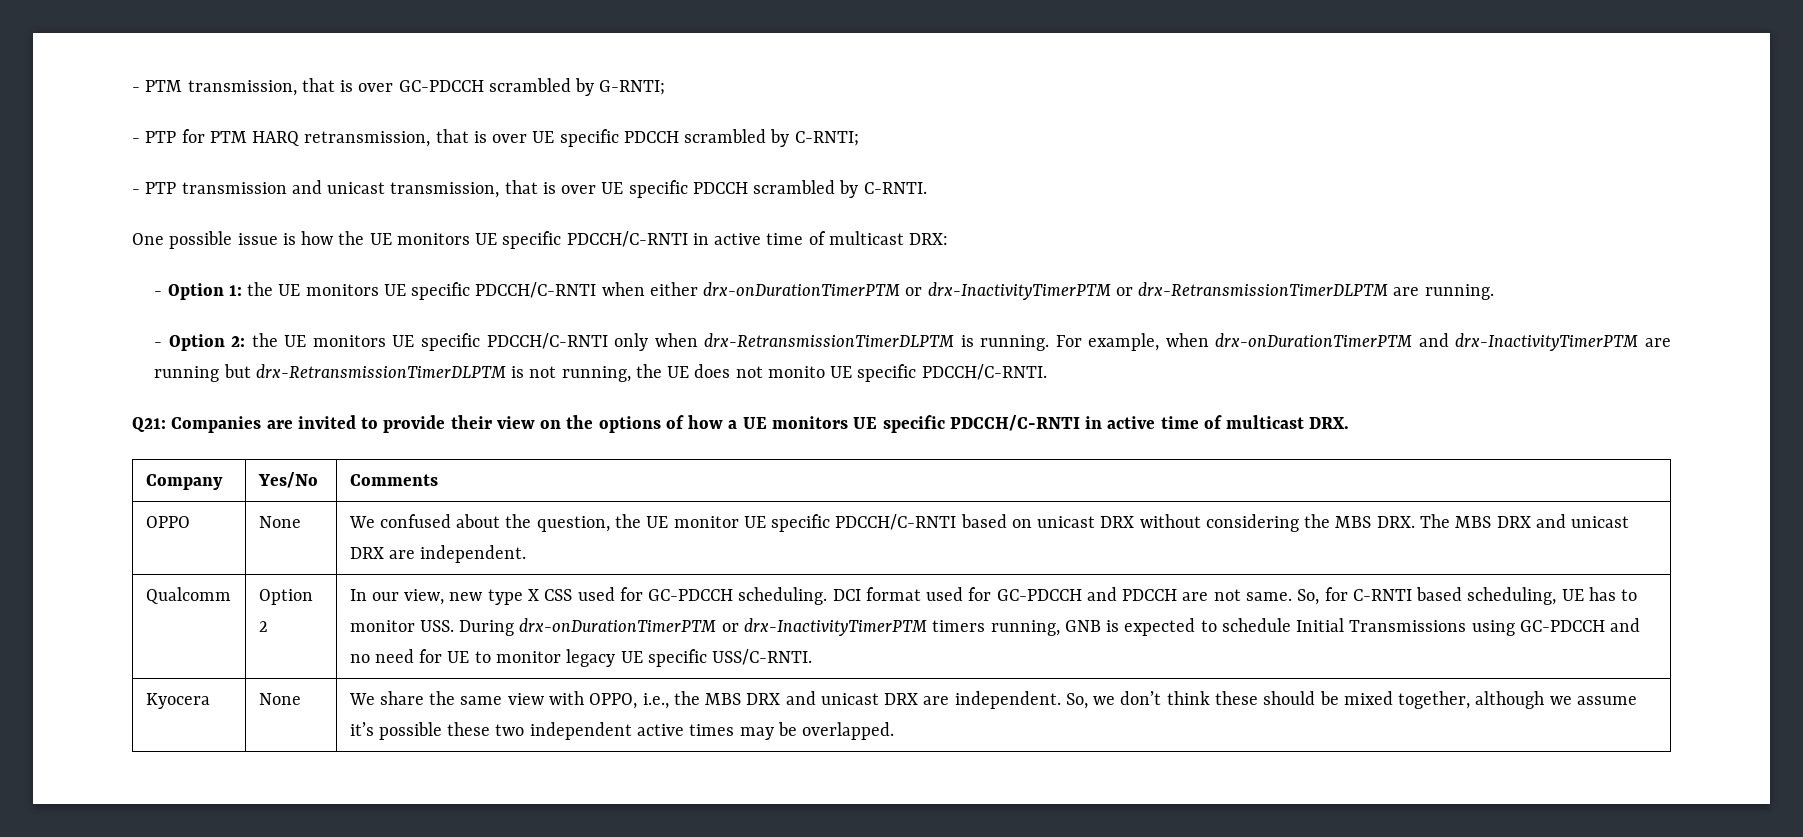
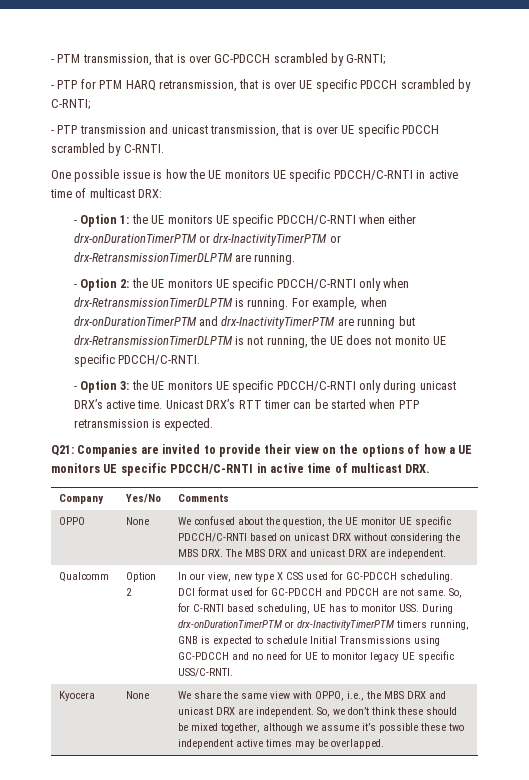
+ - Option 3: the UE monitors UE specific PDCCH/C-RNTI only during unicast DRX’s active time. Unicast DRX’s RTT timer can be started when PTP retransmission is expected.

